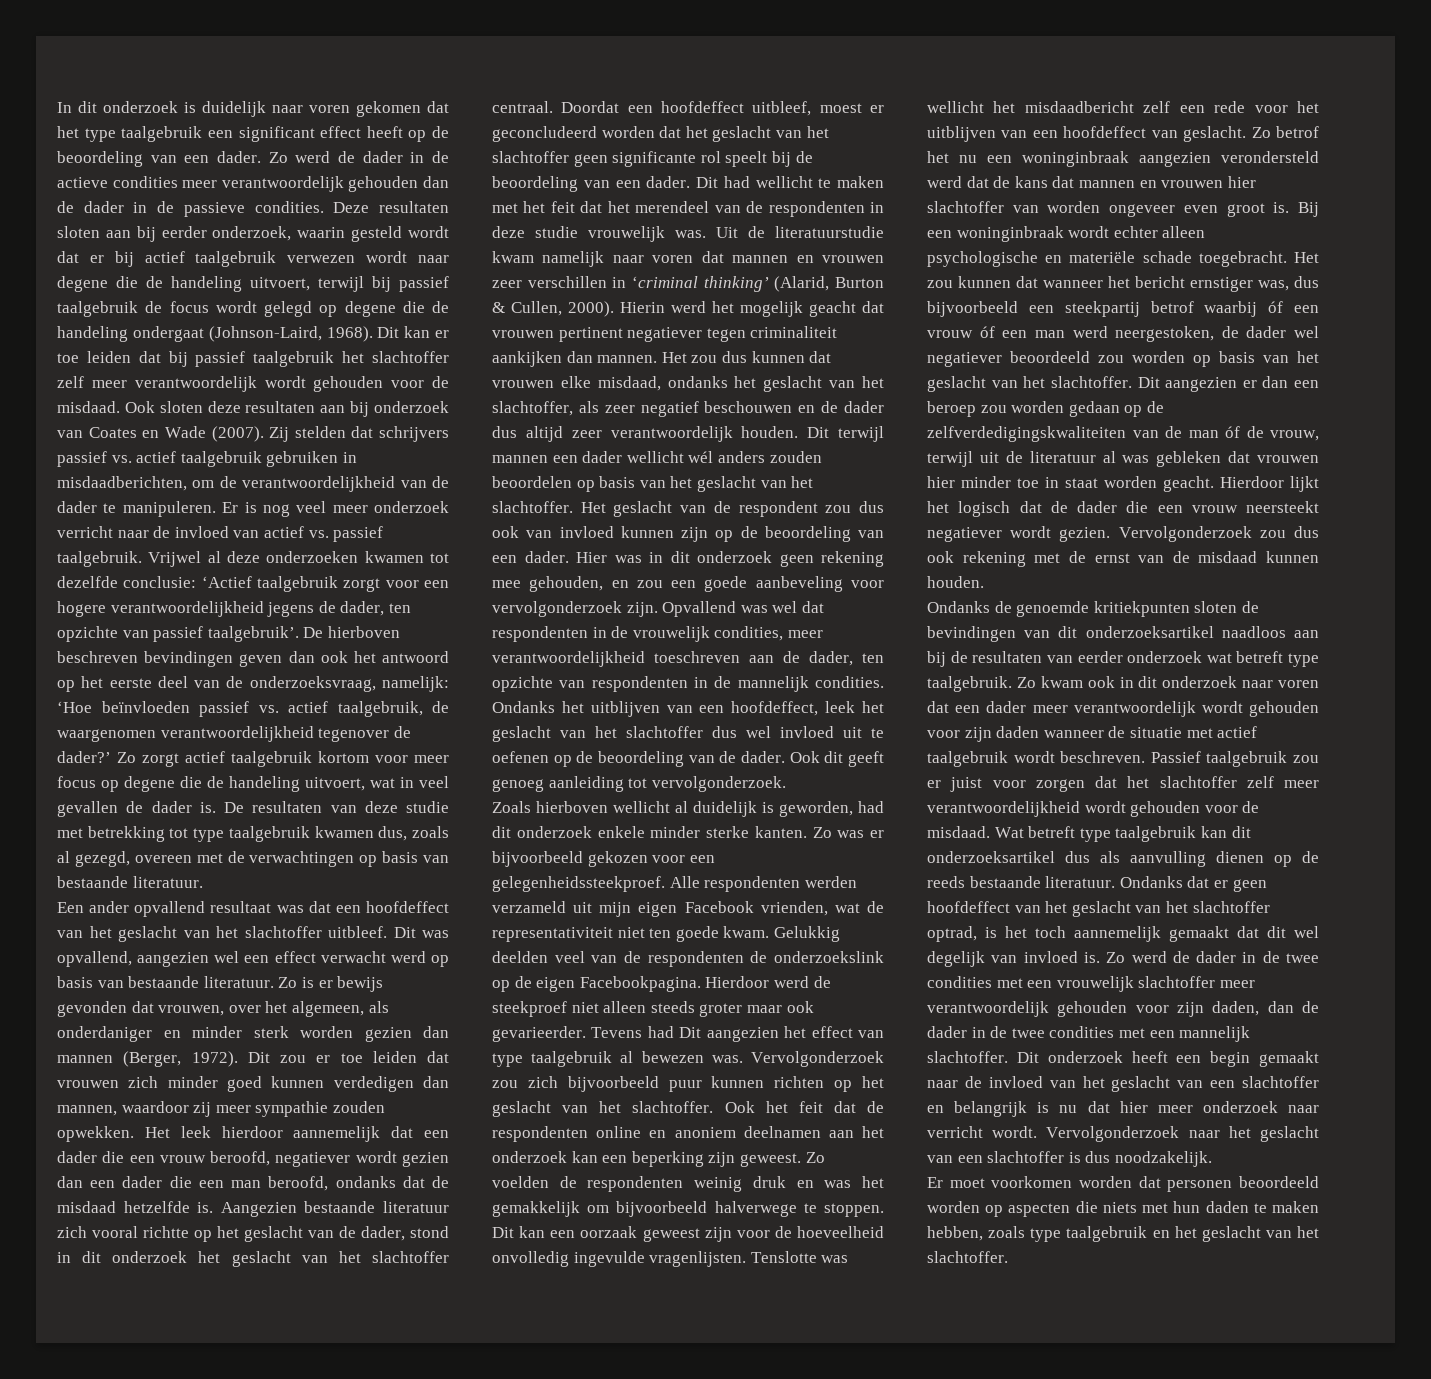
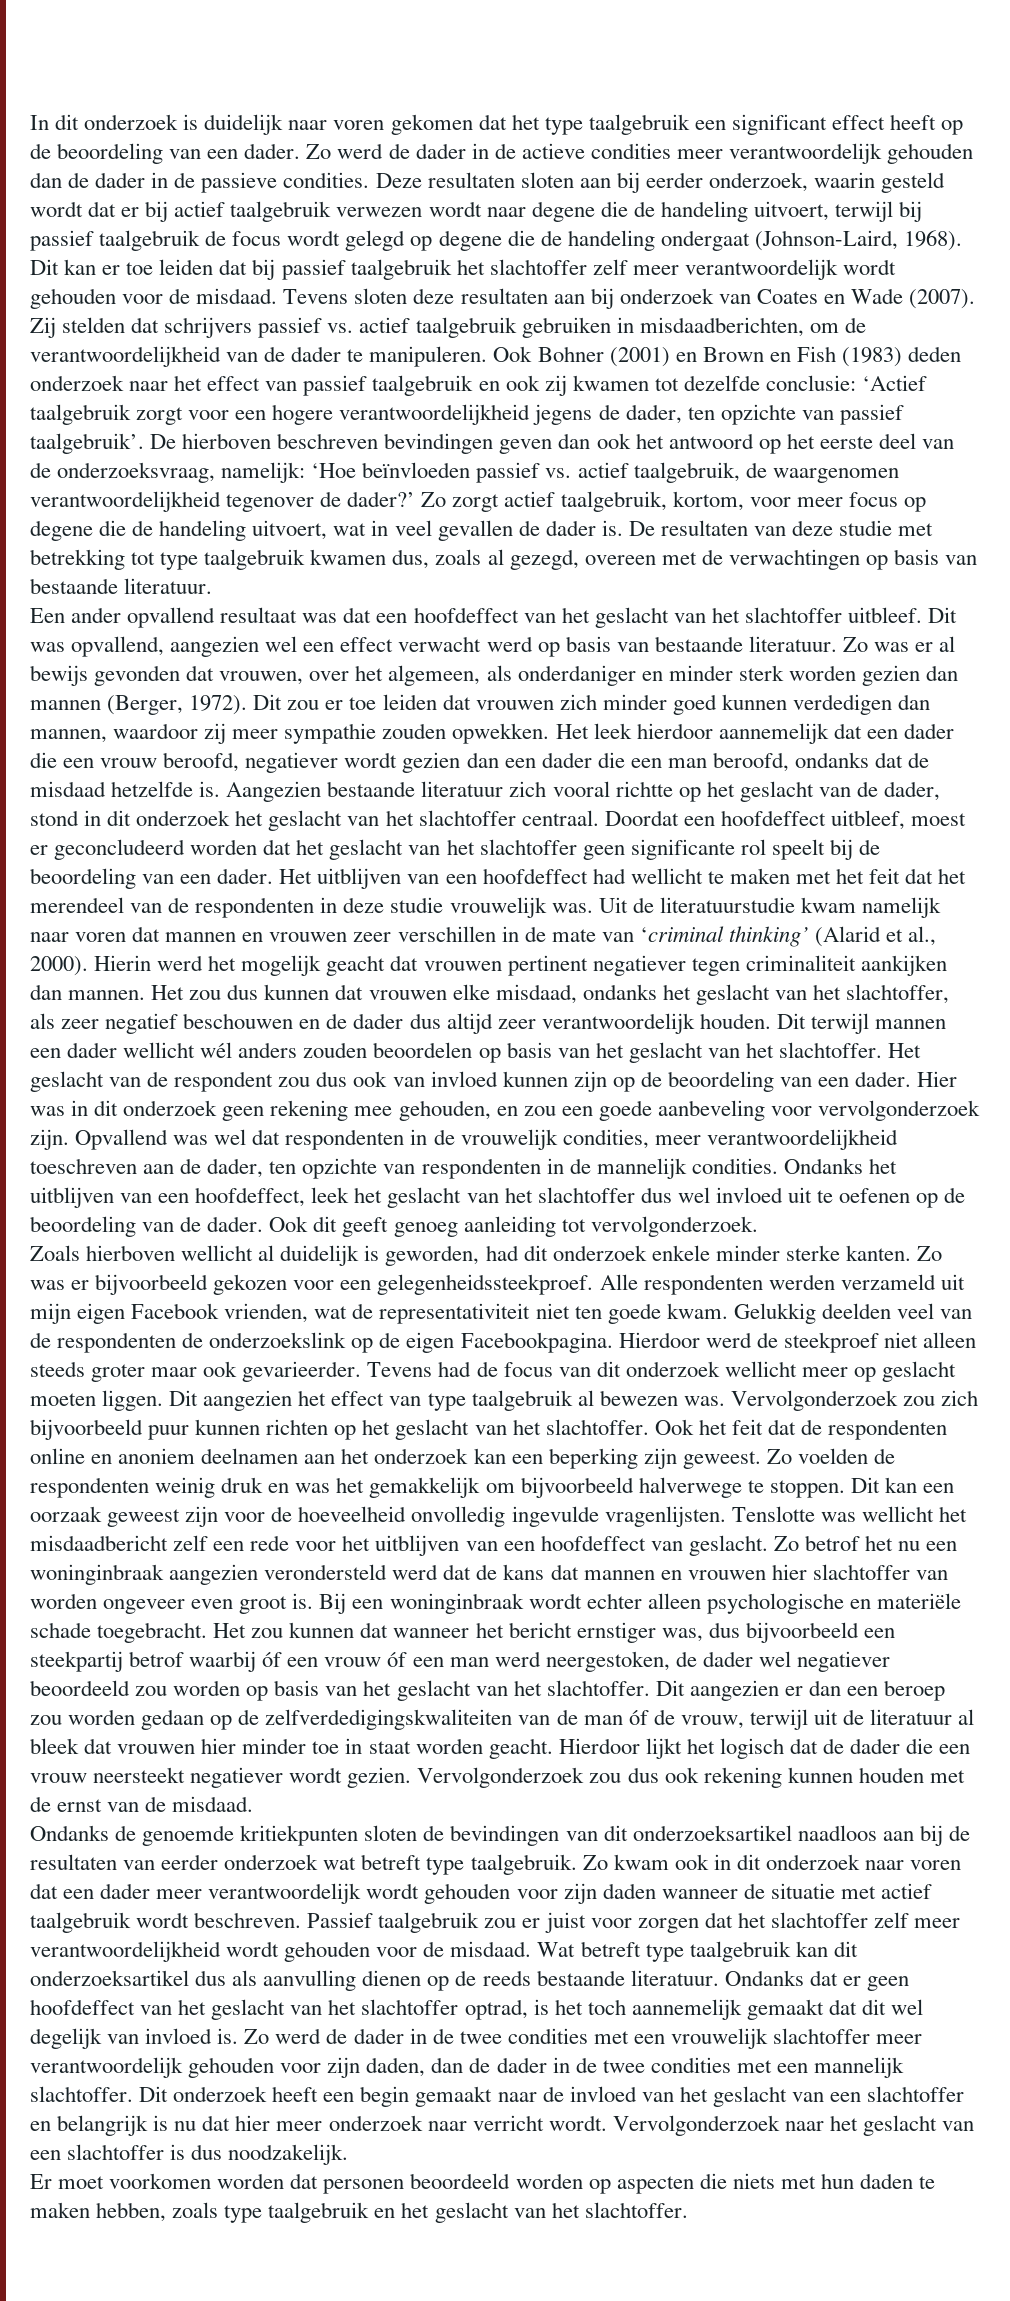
- Ook sloten deze resultaten aan bij onderzoek van Coates en Wade (2007).
+ Tevens sloten deze resultaten aan bij onderzoek van Coates en Wade (2007).
- Er is nog veel meer onderzoek verricht naar de invloed van actief vs. passief taalgebruik. Vrijwel al deze onderzoeken kwamen tot dezelfde conclusie: ‘Actief taalgebruik zorgt voor een hogere verantwoordelijkheid jegens de dader, ten opzichte van passief taalgebruik’.
+ Ook Bohner (2001) en Brown en Fish (1983) deden onderzoek naar het effect van passief taalgebruik en ook zij kwamen tot dezelfde conclusie: ‘Actief taalgebruik zorgt voor een hogere verantwoordelijkheid jegens de dader, ten opzichte van passief taalgebruik’.
- Zo zorgt actief taalgebruik kortom voor meer focus op degene die de handeling uitvoert, wat in veel gevallen de dader is.
+ Zo zorgt actief taalgebruik, kortom, voor meer focus op degene die de handeling uitvoert, wat in veel gevallen de dader is.
- Zo is er bewijs gevonden dat vrouwen, over het algemeen, als onderdaniger en minder sterk worden gezien dan mannen (Berger, 1972).
+ Zo was er al bewijs gevonden dat vrouwen, over het algemeen, als onderdaniger en minder sterk worden gezien dan mannen (Berger, 1972).
- Dit had wellicht te maken met het feit dat het merendeel van de respondenten in deze studie vrouwelijk was.
+ Het uitblijven van een hoofdeffect had wellicht te maken met het feit dat het merendeel van de respondenten in deze studie vrouwelijk was.
- Uit de literatuurstudie kwam namelijk naar voren dat mannen en vrouwen zeer verschillen in ‘criminal thinking’ (Alarid, Burton & Cullen, 2000).
+ Uit de literatuurstudie kwam namelijk naar voren dat mannen en vrouwen zeer verschillen in de mate van ‘criminal thinking’ (Alarid et al., 2000).
- Tevens had Dit aangezien het effect van type taalgebruik al bewezen was.
+ Tevens had de focus van dit onderzoek wellicht meer op geslacht moeten liggen. Dit aangezien het effect van type taalgebruik al bewezen was.
- Dit aangezien er dan een beroep zou worden gedaan op de zelfverdedigingskwaliteiten van de man óf de vrouw, terwijl uit de literatuur al was gebleken dat vrouwen hier minder toe in staat worden geacht.
+ Dit aangezien er dan een beroep zou worden gedaan op de zelfverdedigingskwaliteiten van de man óf de vrouw, terwijl uit de literatuur al bleek dat vrouwen hier minder toe in staat worden geacht.
- Vervolgonderzoek zou dus ook rekening met de ernst van de misdaad kunnen houden.
+ Vervolgonderzoek zou dus ook rekening kunnen houden met de ernst van de misdaad.

